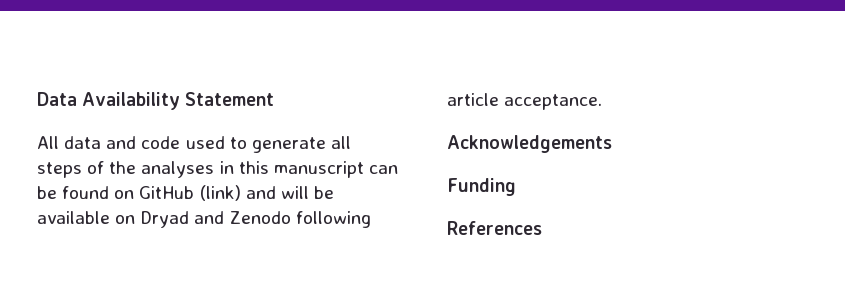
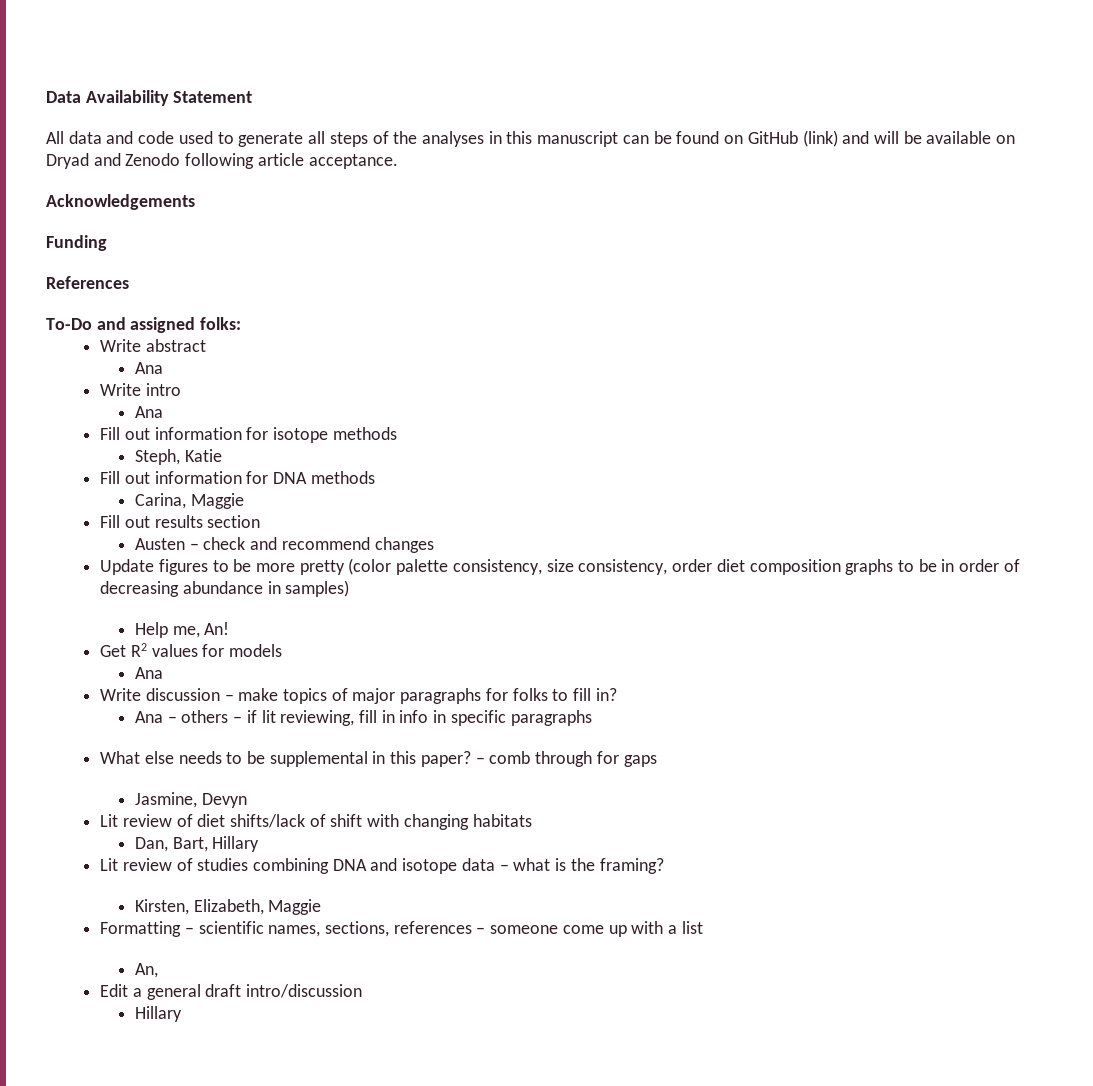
+ To-Do and assigned folks:
+ Write abstract
+ Ana
+ Write intro
+ Ana
+ Fill out information for isotope methods
+ Steph, Katie
+ Fill out information for DNA methods
+ Carina, Maggie
+ Fill out results section
+ Austen – check and recommend changes
+ Update figures to be more pretty (color palette consistency, size consistency, order diet composition graphs to be in order of decreasing abundance in samples)
+ Help me, An!
+ Get R2 values for models
+ Ana
+ Write discussion – make topics of major paragraphs for folks to fill in?
+ Ana – others – if lit reviewing, fill in info in specific paragraphs
+ What else needs to be supplemental in this paper? – comb through for gaps
+ Jasmine, Devyn
+ Lit review of diet shifts/lack of shift with changing habitats
+ Dan, Bart, Hillary
+ Lit review of studies combining DNA and isotope data – what is the framing?
+ Kirsten, Elizabeth, Maggie
+ Formatting – scientific names, sections, references – someone come up with a list
+ An,
+ Edit a general draft intro/discussion
+ Hillary

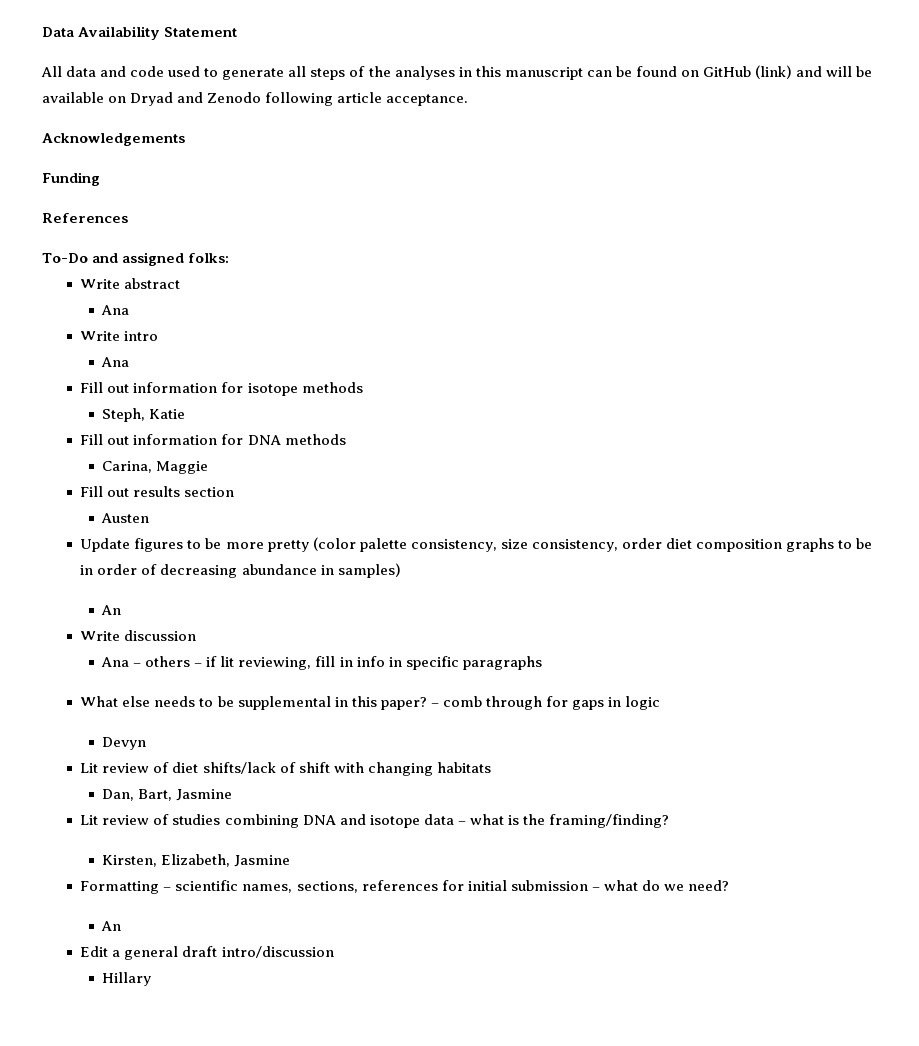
- Austen – check and recommend changes
+ Austen
  Update figures to be more pretty (color palette consistency, size consistency, order diet composition graphs to be in order of decreasing abundance in samples)
- Help me, An!
- Get R2 values for models
- Ana
- Write discussion – make topics of major paragraphs for folks to fill in?
+ An
+ Write discussion
- – comb through for gaps
- Jasmine, Devyn
+ – comb through for gaps in logic
+ Devyn
- Dan, Bart, Hillary
+ Dan, Bart, Jasmine
- Lit review of studies combining DNA and isotope data – what is the framing?
+ Lit review of studies combining DNA and isotope data – what is the framing/finding?
- Kirsten, Elizabeth, Maggie
+ Kirsten, Elizabeth, Jasmine
- Formatting – scientific names, sections, references – someone come up with a list
- An,
+ Formatting – scientific names, sections, references for initial submission – what do we need?
+ An

